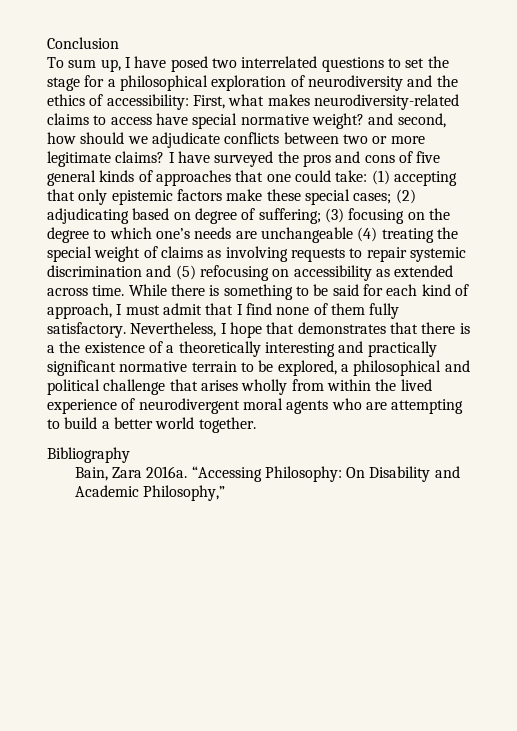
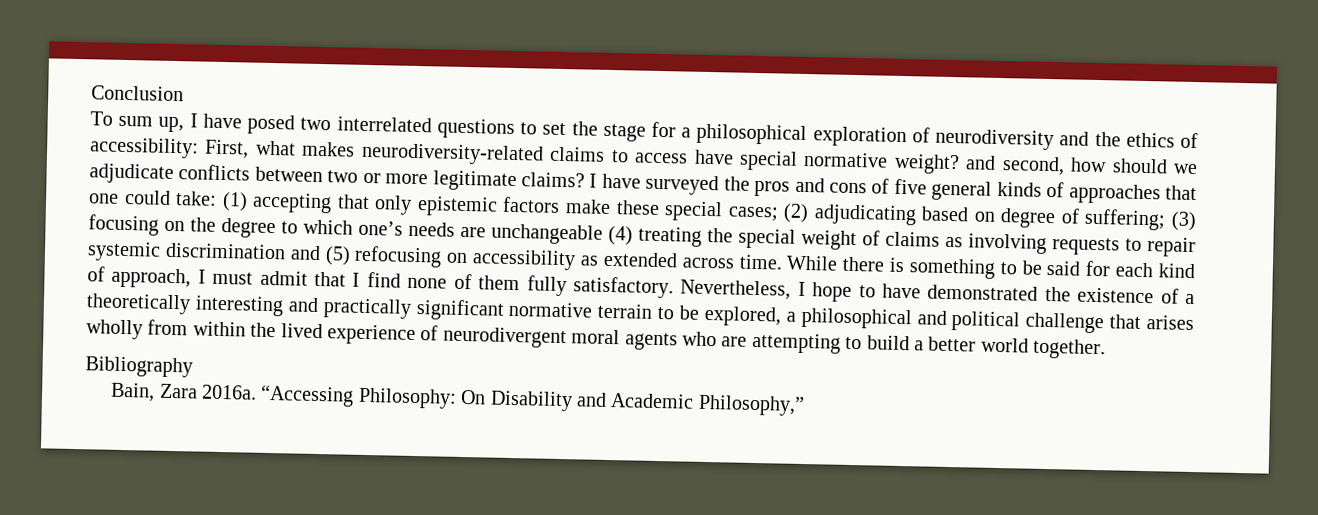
- Nevertheless, I hope that demonstrates that there is a the existence of a theoretically interesting and practically significant normative terrain to be explored, a philosophical and political challenge that arises wholly from within the lived experience of neurodivergent moral agents who are attempting to build a better world together.
+ Nevertheless, I hope to have demonstrated the existence of a theoretically interesting and practically significant normative terrain to be explored, a philosophical and political challenge that arises wholly from within the lived experience of neurodivergent moral agents who are attempting to build a better world together.

